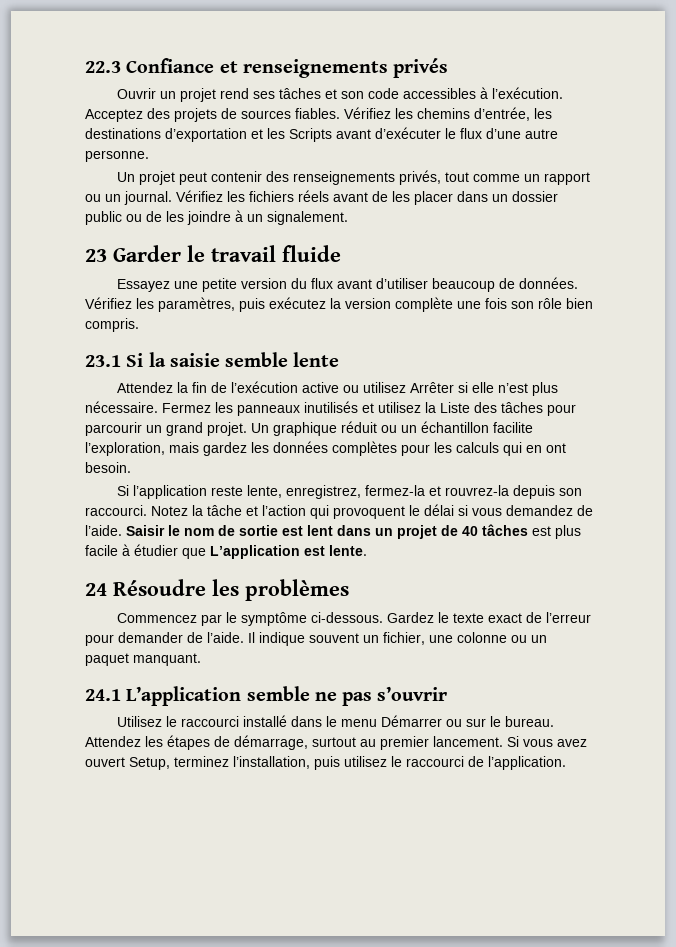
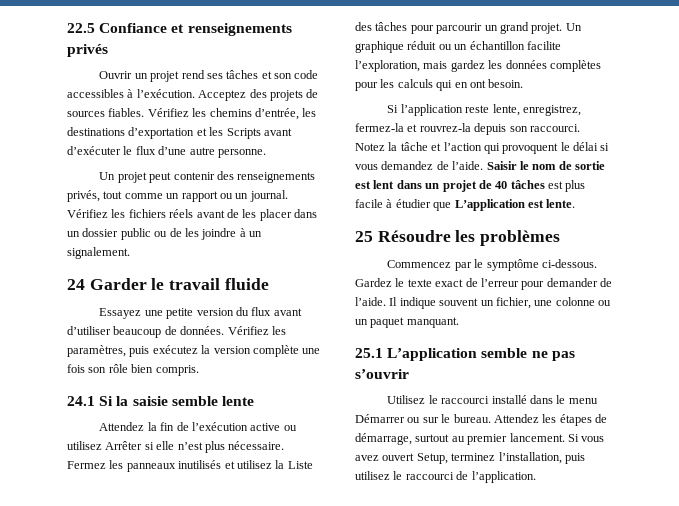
- 22.3 Confiance et renseignements privés
+ 22.5 Confiance et renseignements privés
- 23 Garder le travail fluide
+ 24 Garder le travail fluide
- 23.1 Si la saisie semble lente
+ 24.1 Si la saisie semble lente
- 24 Résoudre les problèmes
+ 25 Résoudre les problèmes
- 24.1 L’application semble ne pas s’ouvrir
+ 25.1 L’application semble ne pas s’ouvrir

